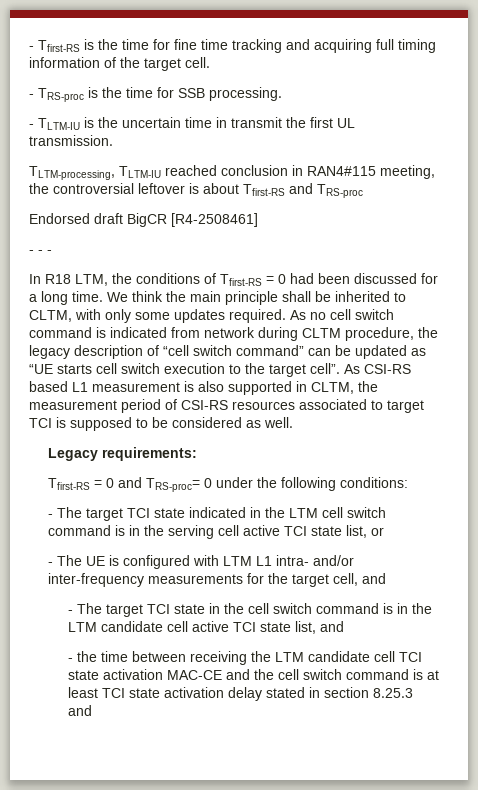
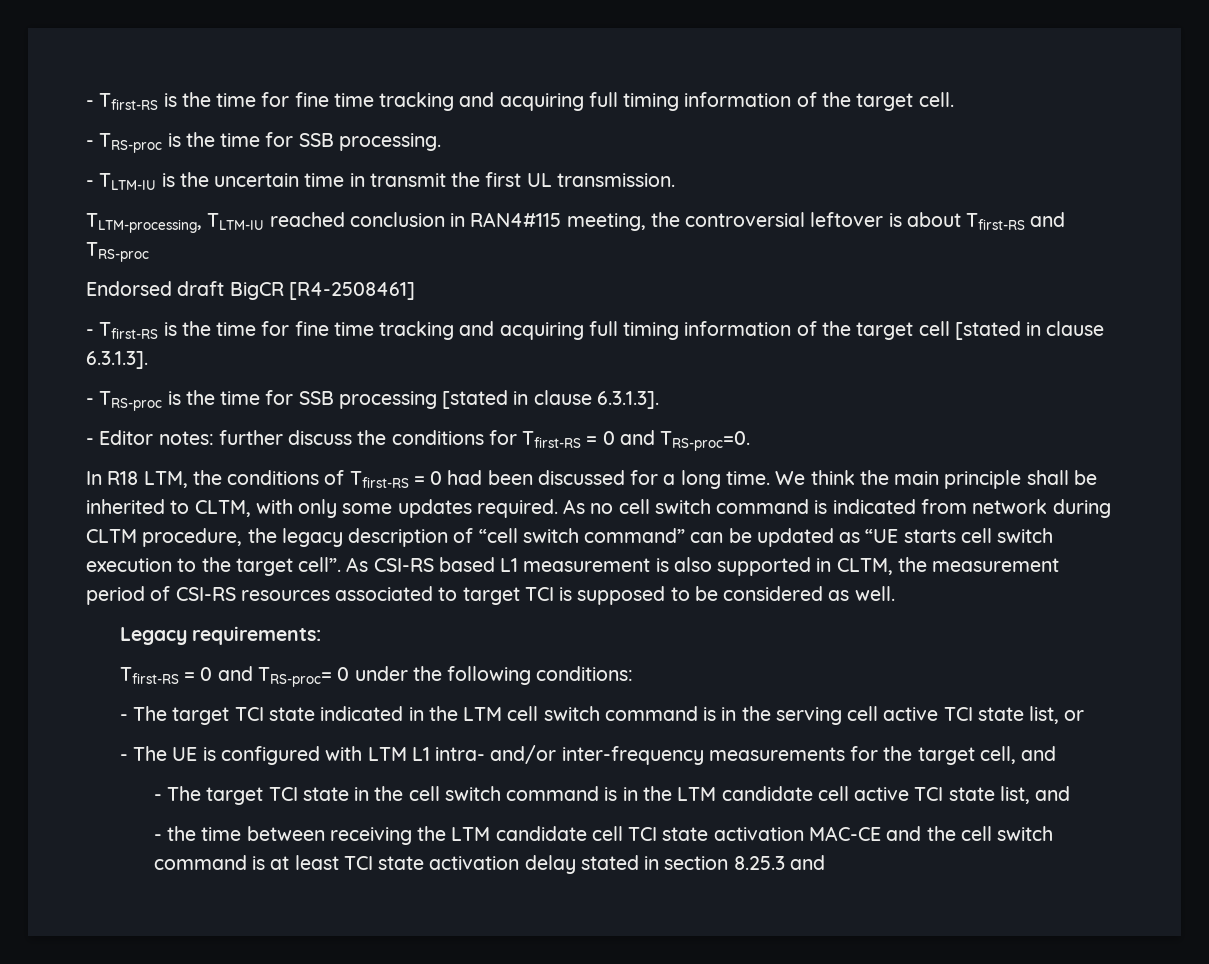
- - - -
+ - Tfirst-RS is the time for fine time tracking and acquiring full timing information of the target cell [stated in clause 6.3.1.3].
+ - TRS-proc is the time for SSB processing [stated in clause 6.3.1.3].
+ - Editor notes: further discuss the conditions for Tfirst-RS = 0 and TRS-proc=0.

